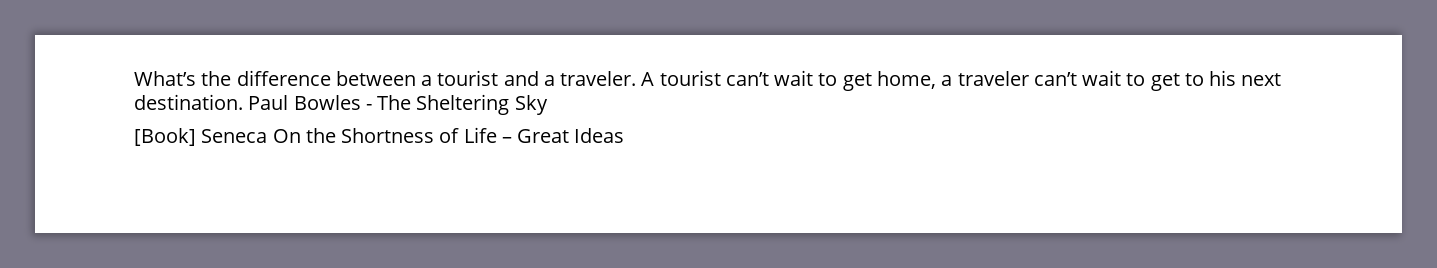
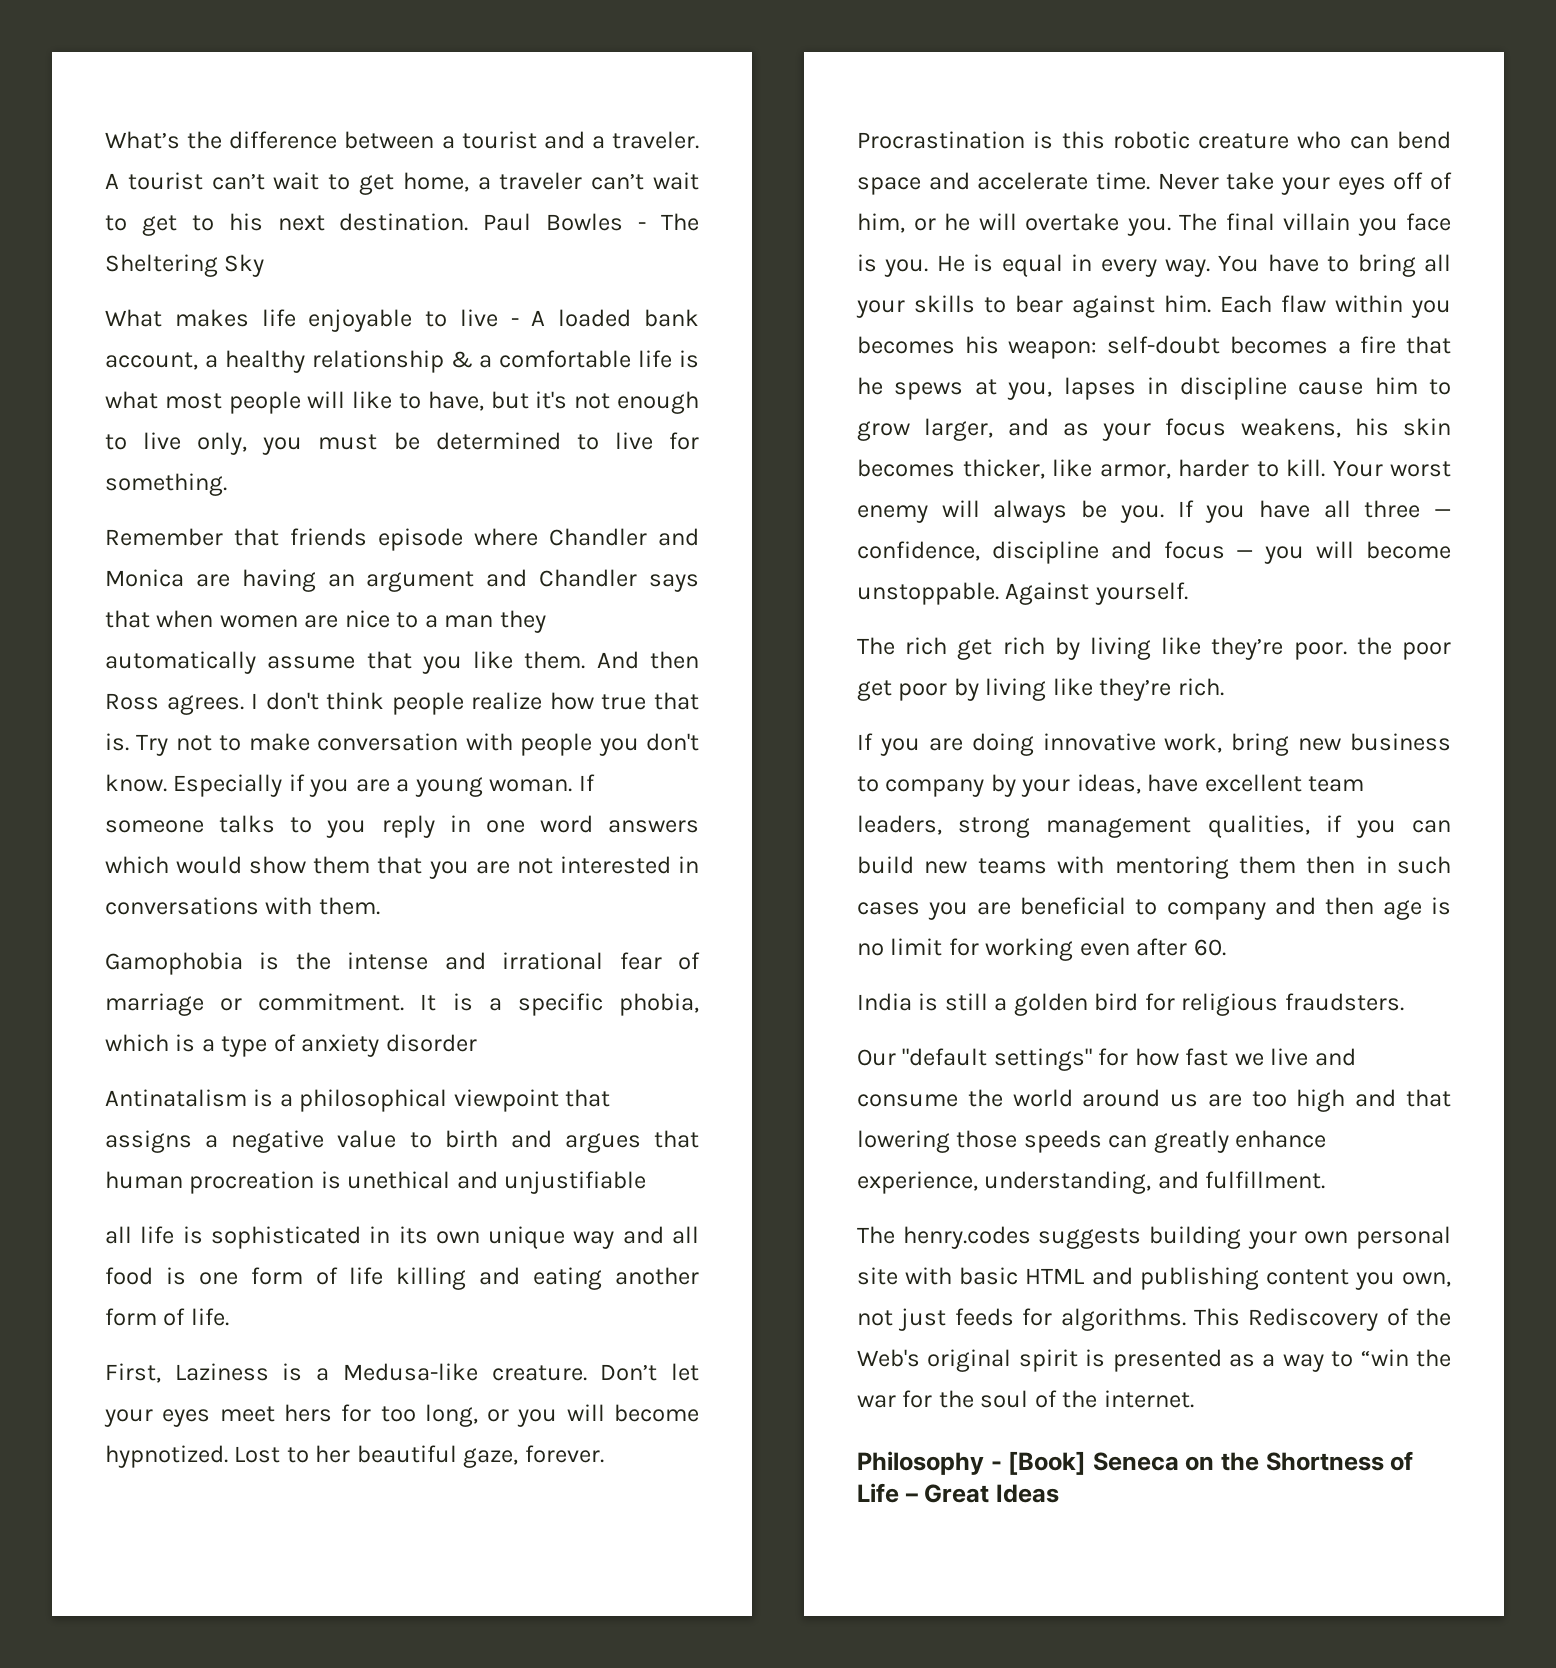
- [Book] Seneca On the Shortness of Life – Great Ideas
+ What makes life enjoyable to live - A loaded bank account, a healthy relationship & a comfortable life is what most people will like to have, but it's not enough to live only, you must be determined to live for something.
+ Remember that friends episode where Chandler and Monica are having an argument and Chandler says that when women are nice to a man they automatically assume that you like them. And then Ross agrees. I don't think people realize how true that is. Try not to make conversation with people you don't know. Especially if you are a young woman. If someone talks to you reply in one word answers which would show them that you are not interested in conversations with them.
+ Gamophobia is the intense and irrational fear of marriage or commitment. It is a specific phobia, which is a type of anxiety disorder
+ Antinatalism is a philosophical viewpoint that assigns a negative value to birth and argues that human procreation is unethical and unjustifiable
+ all life is sophisticated in its own unique way and all food is one form of life killing and eating another form of life.
+ First, Laziness is a Medusa-like creature. Don’t let your eyes meet hers for too long, or you will become hypnotized. Lost to her beautiful gaze, forever. Procrastination is this robotic creature who can bend space and accelerate time. Never take your eyes off of him, or he will overtake you. The final villain you face is you. He is equal in every way. You have to bring all your skills to bear against him. Each flaw within you becomes his weapon: self-doubt becomes a fire that he spews at you, lapses in discipline cause him to grow larger, and as your focus weakens, his skin becomes thicker, like armor, harder to kill. Your worst enemy will always be you. If you have all three — confidence, discipline and focus — you will become unstoppable. Against yourself.
+ The rich get rich by living like they’re poor. the poor get poor by living like they’re rich.
+ If you are doing innovative work, bring new business to company by your ideas, have excellent team leaders, strong management qualities, if you can build new teams with mentoring them then in such cases you are beneficial to company and then age is no limit for working even after 60.
+ India is still a golden bird for religious fraudsters.
+ Our "default settings" for how fast we live and consume the world around us are too high and that lowering those speeds can greatly enhance experience, understanding, and fulfillment.
+ The henry.codes suggests building your own personal site with basic HTML and publishing content you own, not just feeds for algorithms. This Rediscovery of the Web's original spirit is presented as a way to “win the war for the soul of the internet.
+ Philosophy - [Book] Seneca on the Shortness of Life – Great Ideas

